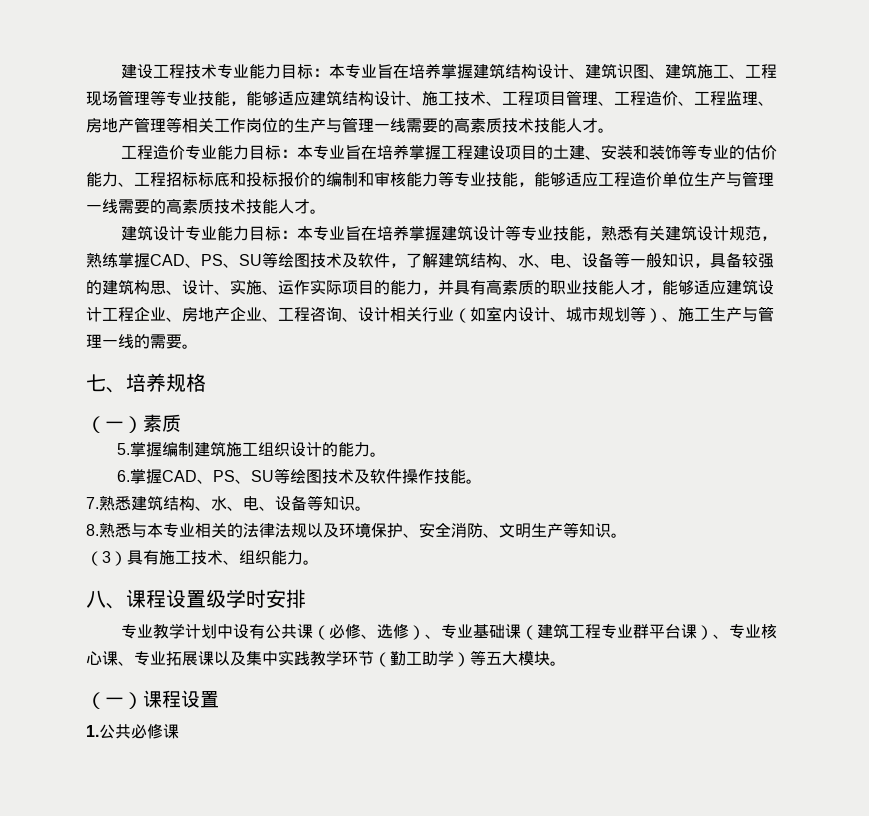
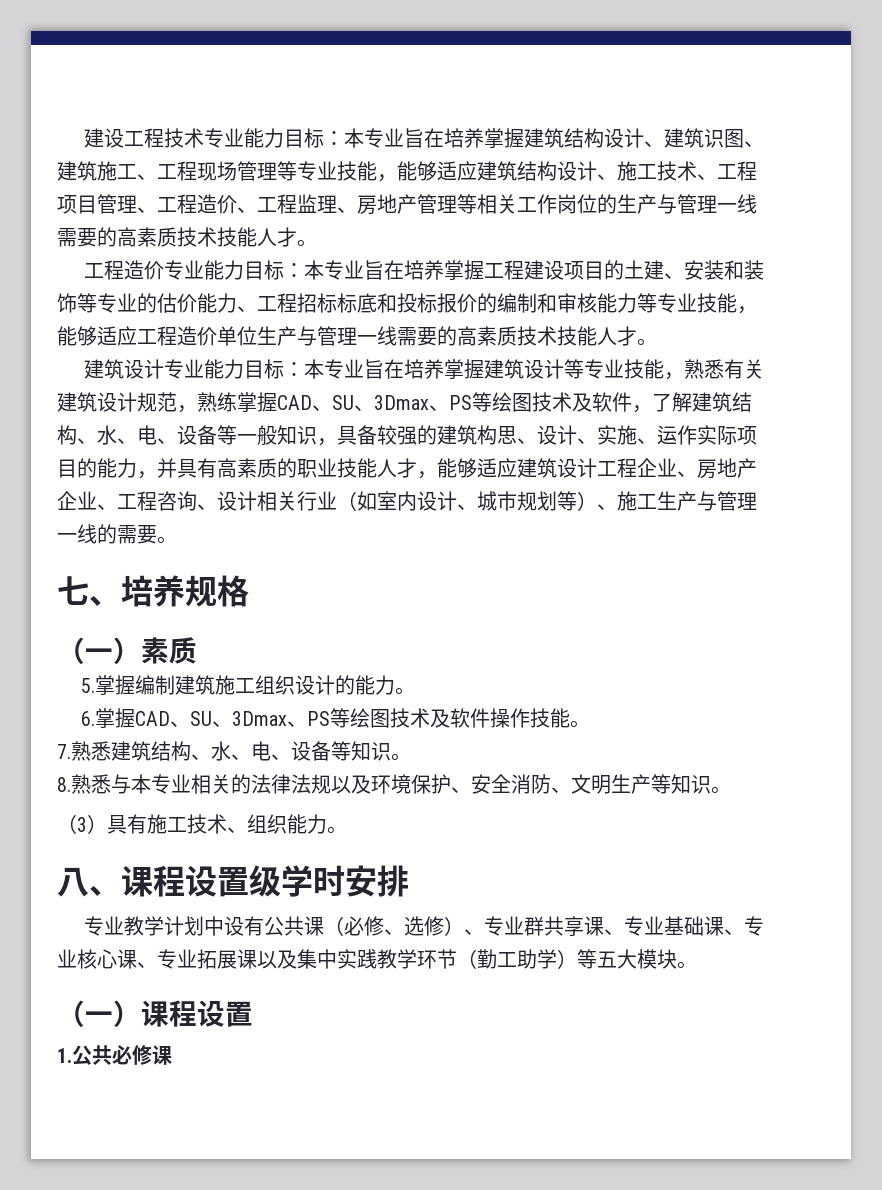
- 本专业旨在培养掌握建筑设计等专业技能，熟悉有关建筑设计规范，熟练掌握CAD、PS、SU等绘图技术及软件，了解建筑结构、水、电、设备等一般知识，具备较强的建筑构思、设计、实施、运作实际项目的能力，并具有高素质的职业技能人才，能够适应建筑设计工程企业、房地产企业、工程咨询、设计相关行业（如室内设计、城市规划等）、施工生产与管理一线的需要。
+ 本专业旨在培养掌握建筑设计等专业技能，熟悉有关建筑设计规范，熟练掌握CAD、SU、3Dmax、PS等绘图技术及软件，了解建筑结构、水、电、设备等一般知识，具备较强的建筑构思、设计、实施、运作实际项目的能力，并具有高素质的职业技能人才，能够适应建筑设计工程企业、房地产企业、工程咨询、设计相关行业（如室内设计、城市规划等）、施工生产与管理一线的需要。
- 6.掌握CAD、PS、SU等绘图技术及软件操作技能。
+ 6.掌握CAD、SU、3Dmax、PS等绘图技术及软件操作技能。
- 专业教学计划中设有公共课（必修、选修）、专业基础课（建筑工程专业群平台课）、专业核心课、专业拓展课以及集中实践教学环节（勤工助学）等五大模块。
+ 专业教学计划中设有公共课（必修、选修）、专业群共享课、专业基础课、专业核心课、专业拓展课以及集中实践教学环节（勤工助学）等五大模块。

